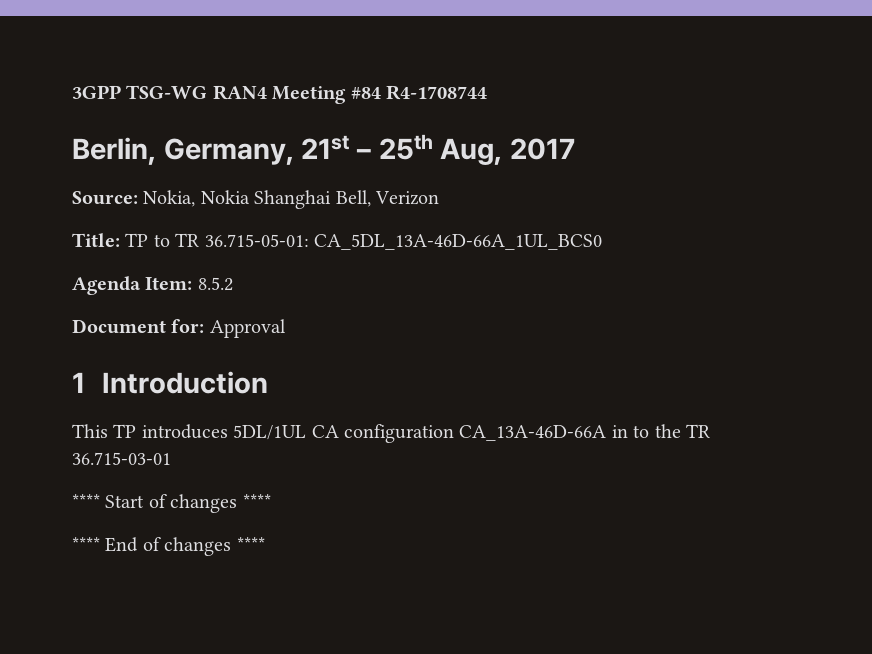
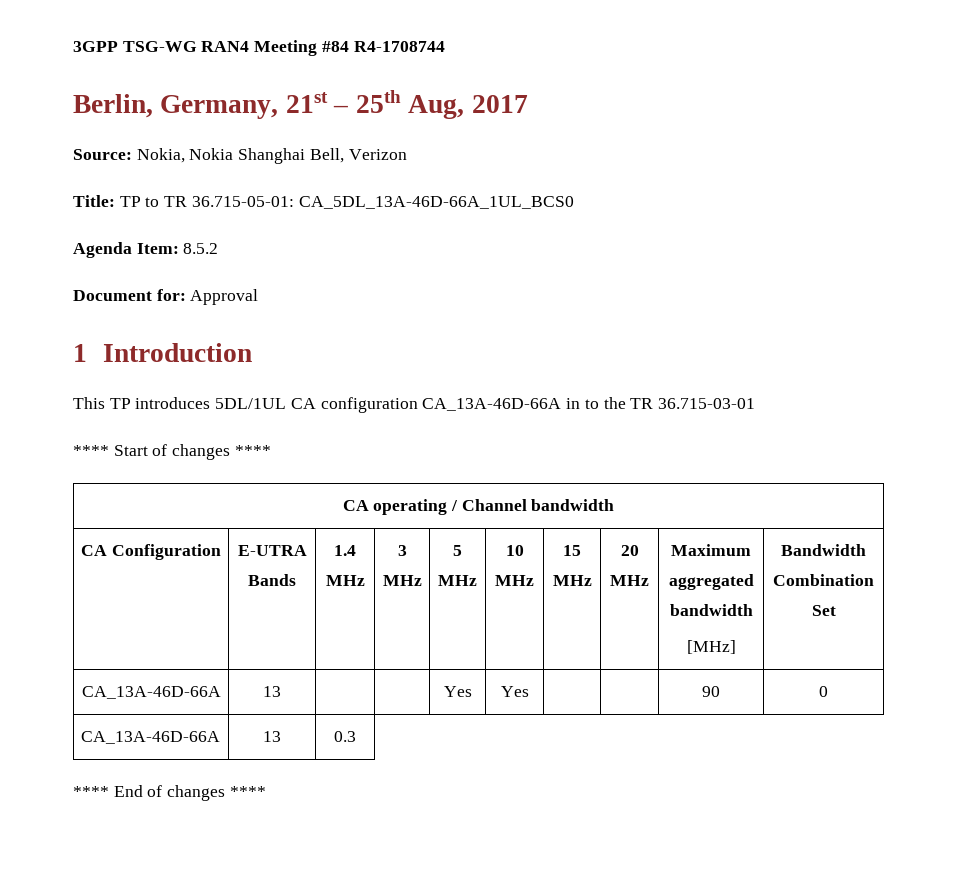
+ CA operating / Channel bandwidth
+ CA Configuration | E-UTRA Bands | 1.4 MHz | 3 MHz | 5 MHz | 10 MHz | 15 MHz | 20 MHz | Maximum aggregated bandwidth
+ [MHz] | Bandwidth Combination Set
+ CA_13A-46D-66A | 13 | | | Yes | Yes | | | 90 | 0
+ CA_13A-46D-66A | 13 | 0.3

